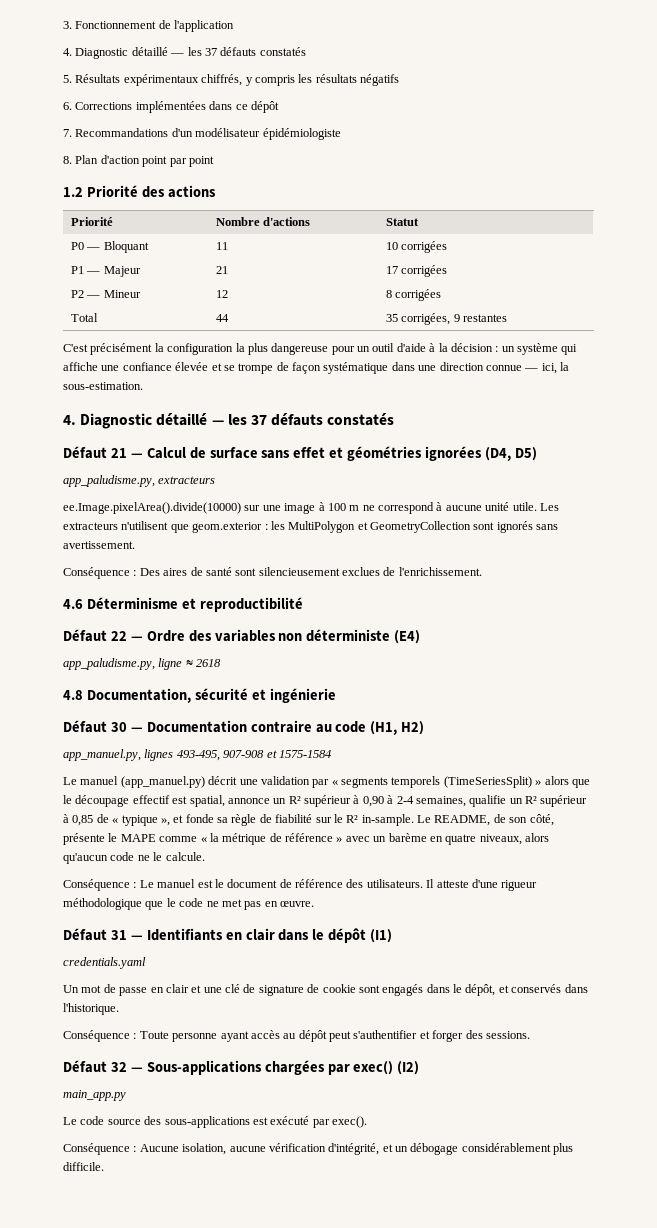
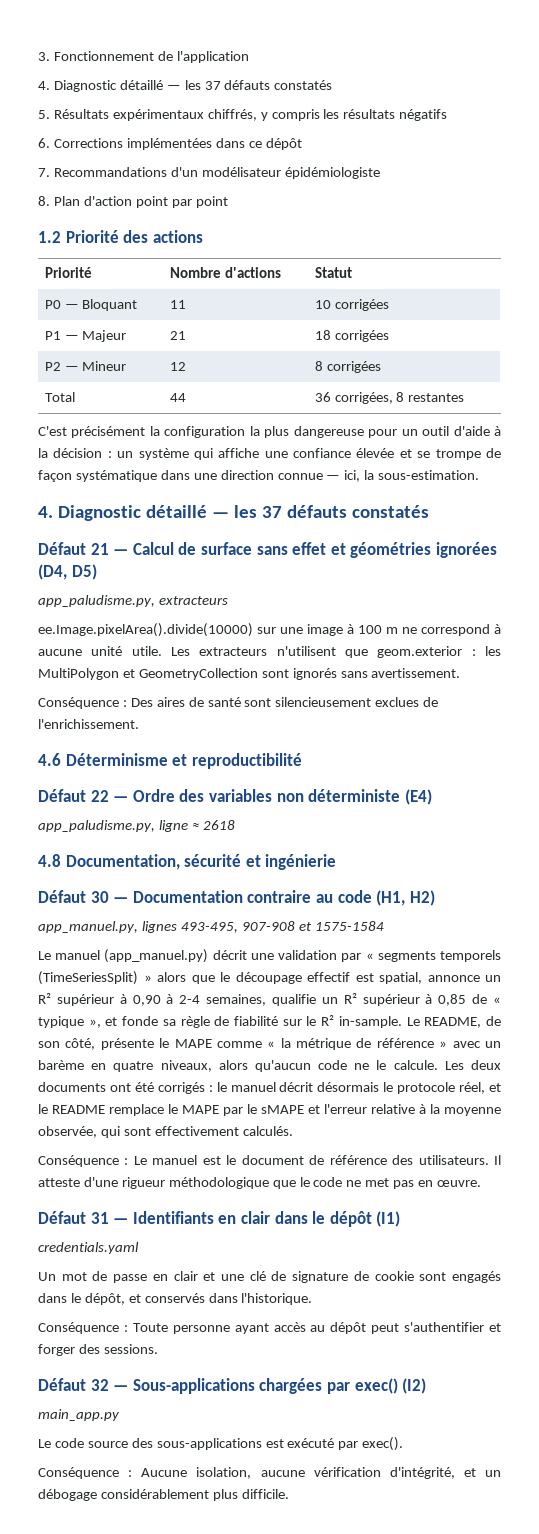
- P1 — Majeur | 21 | 17 corrigées
+ P1 — Majeur | 21 | 18 corrigées
- Total | 44 | 35 corrigées, 9 restantes
+ Total | 44 | 36 corrigées, 8 restantes
+ Les deux documents ont été corrigés : le manuel décrit désormais le protocole réel, et le README remplace le MAPE par le sMAPE et l'erreur relative à la moyenne observée, qui sont effectivement calculés.

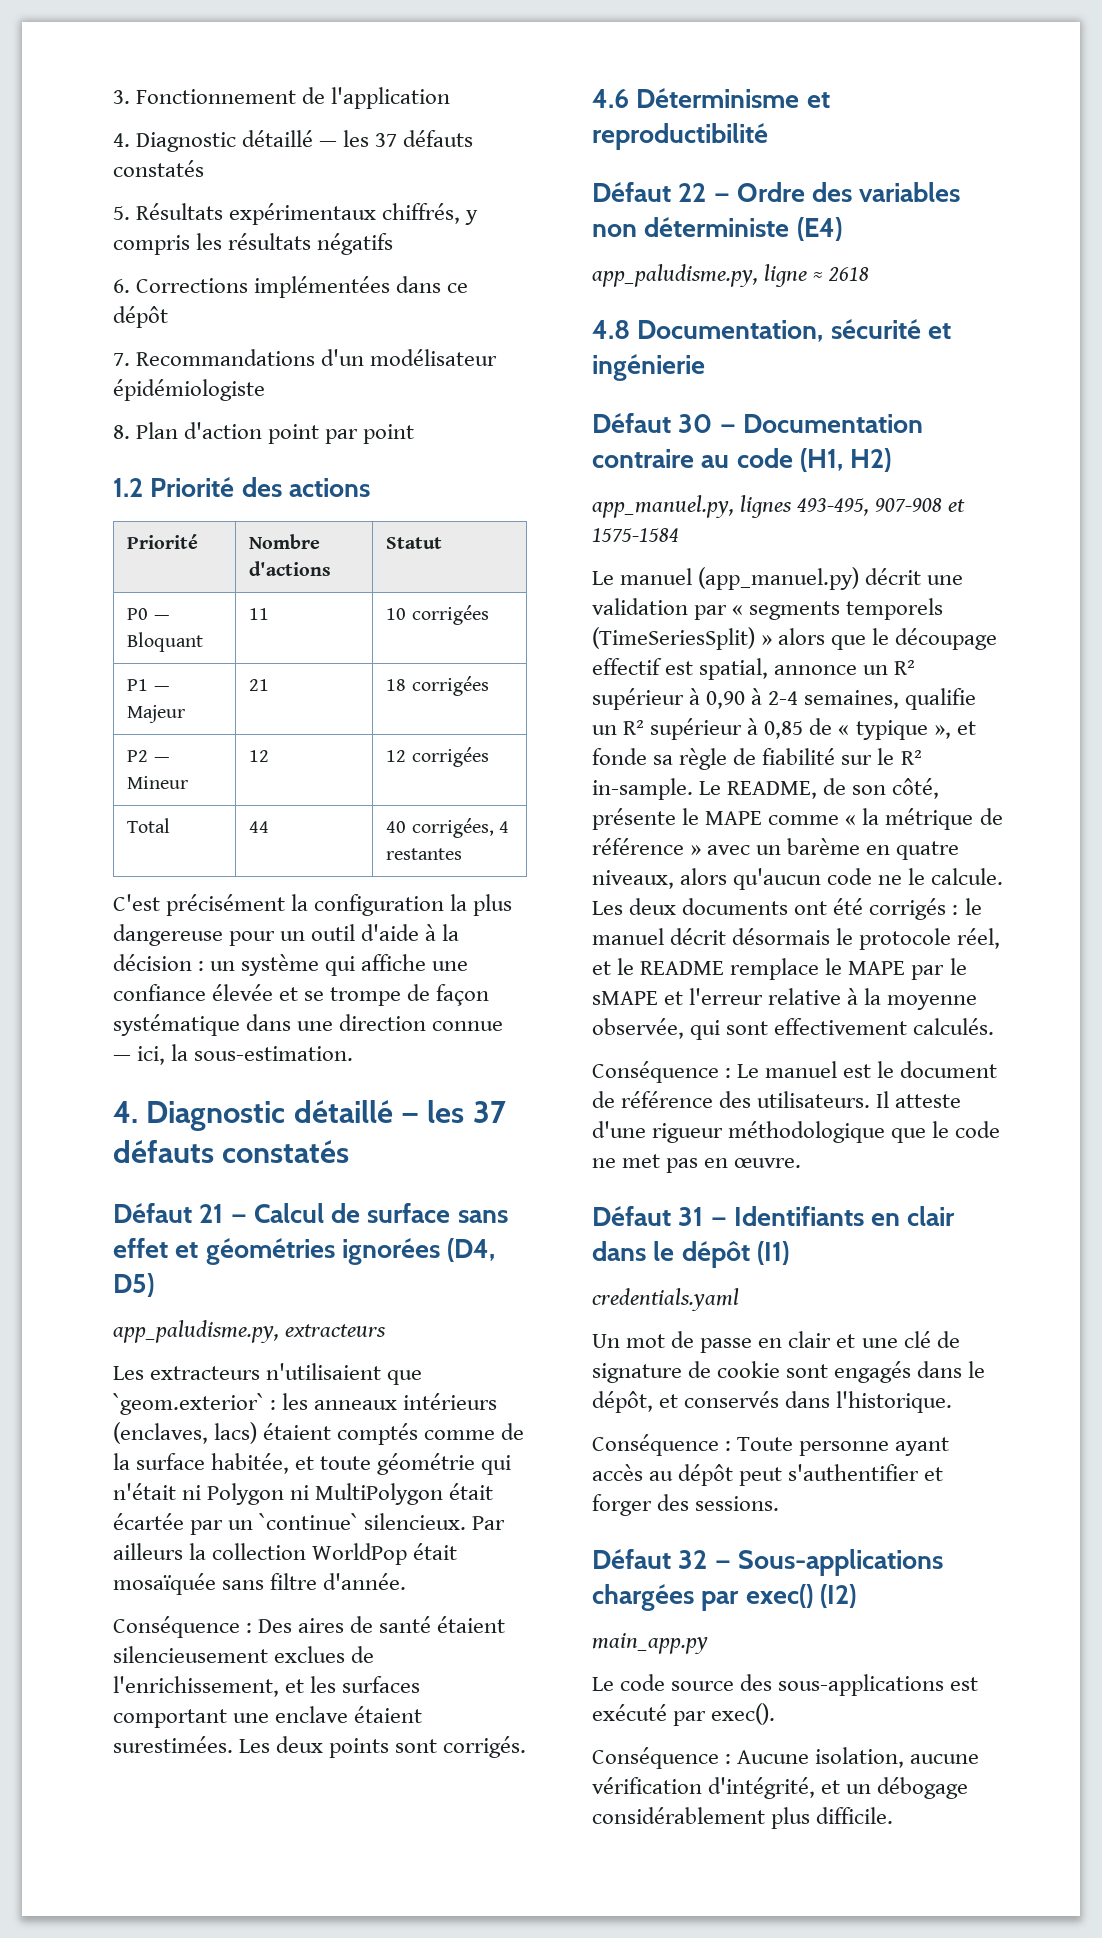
- P2 — Mineur | 12 | 8 corrigées
+ P2 — Mineur | 12 | 12 corrigées
- Total | 44 | 36 corrigées, 8 restantes
+ Total | 44 | 40 corrigées, 4 restantes
- ee.Image.pixelArea().divide(10000) sur une image à 100 m ne correspond à aucune unité utile. Les extracteurs n'utilisent que geom.exterior : les MultiPolygon et GeometryCollection sont ignorés sans avertissement.
+ Les extracteurs n'utilisaient que `geom.exterior` : les anneaux intérieurs (enclaves, lacs) étaient comptés comme de la surface habitée, et toute géométrie qui n'était ni Polygon ni MultiPolygon était écartée par un `continue` silencieux. Par ailleurs la collection WorldPop était mosaïquée sans filtre d'année.
- Conséquence : Des aires de santé sont silencieusement exclues de l'enrichissement.
+ Conséquence : Des aires de santé étaient silencieusement exclues de l'enrichissement, et les surfaces comportant une enclave étaient surestimées. Les deux points sont corrigés.

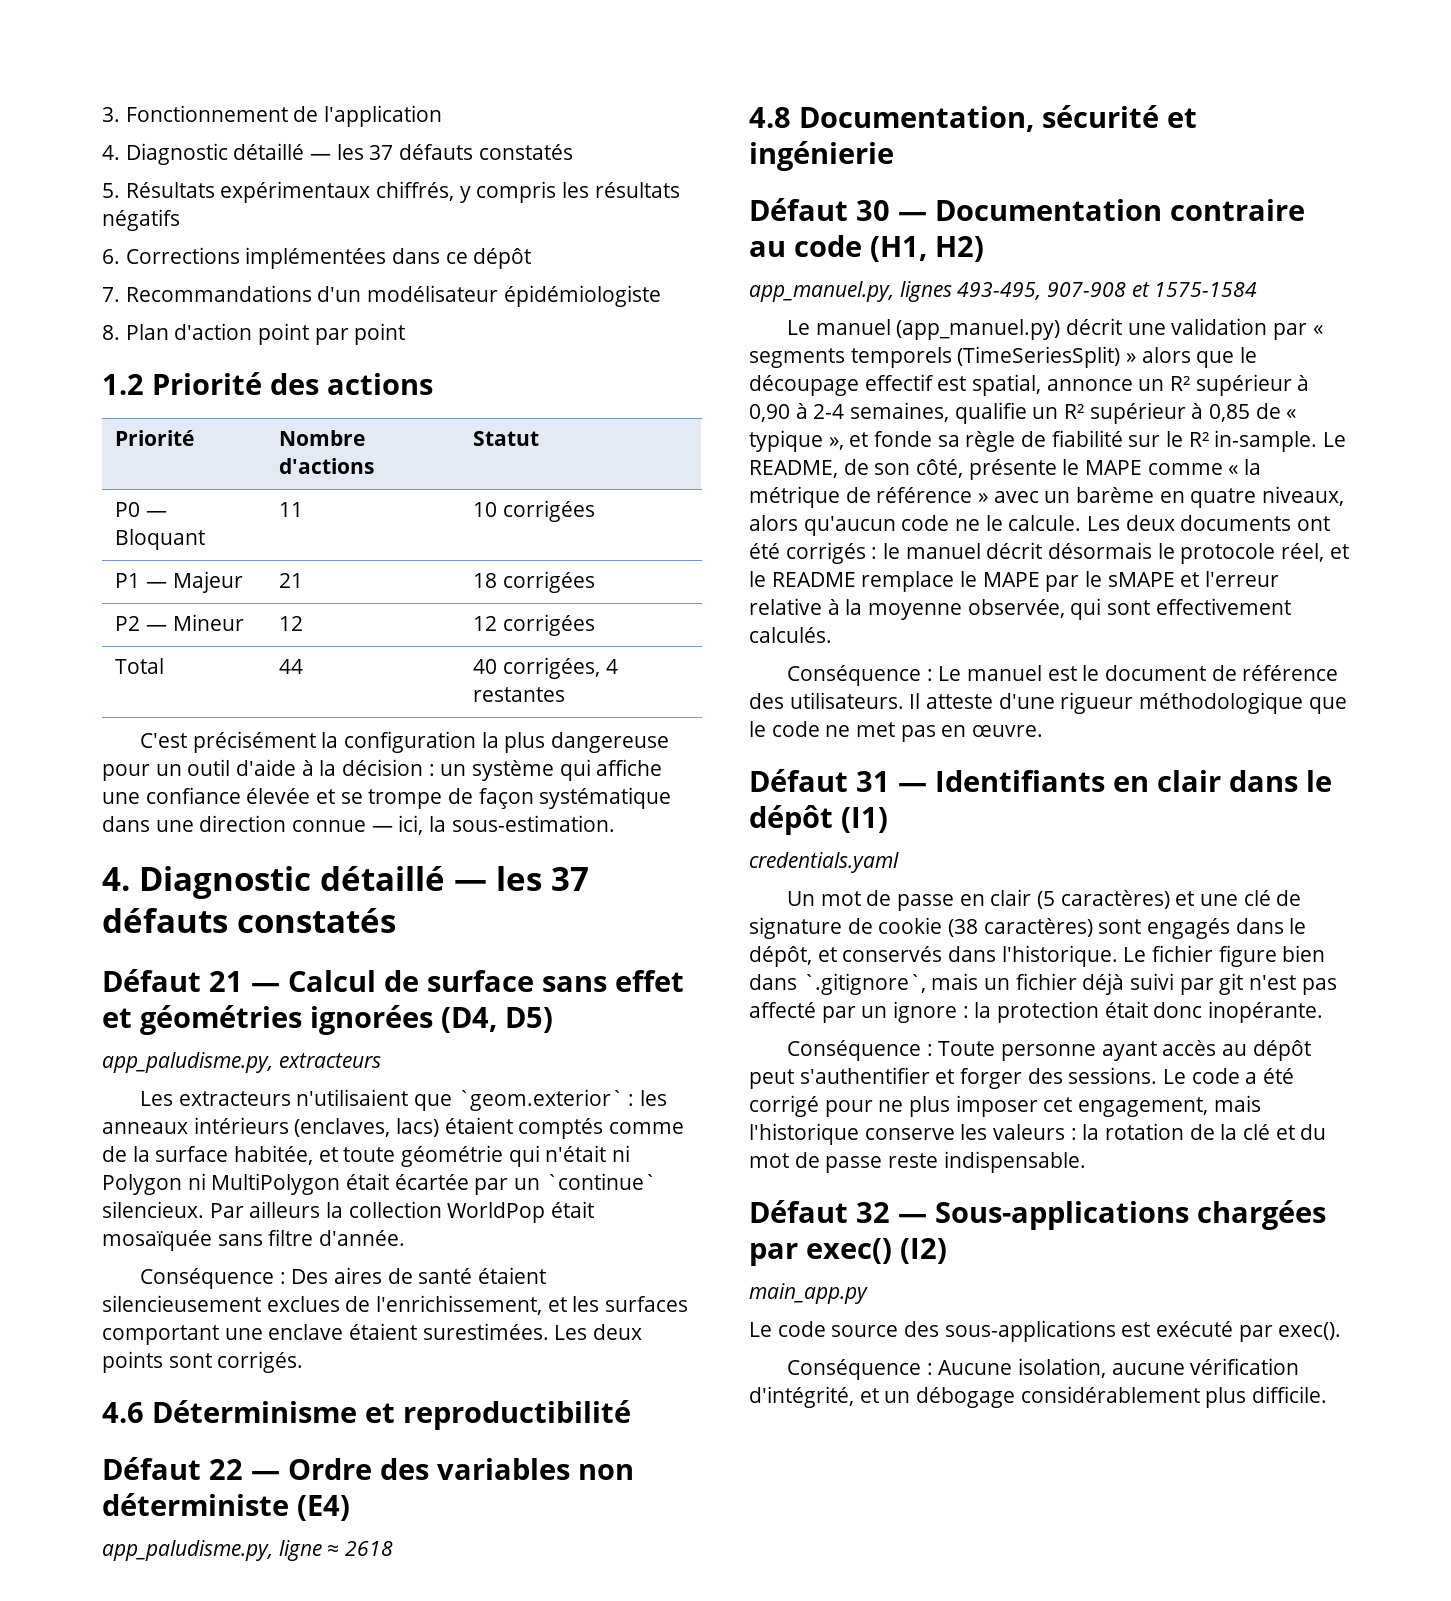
- Un mot de passe en clair et une clé de signature de cookie sont engagés dans le dépôt, et conservés dans l'historique.
+ Un mot de passe en clair (5 caractères) et une clé de signature de cookie (38 caractères) sont engagés dans le dépôt, et conservés dans l'historique. Le fichier figure bien dans `.gitignore`, mais un fichier déjà suivi par git n'est pas affecté par un ignore : la protection était donc inopérante.
+ Le code a été corrigé pour ne plus imposer cet engagement, mais l'historique conserve les valeurs : la rotation de la clé et du mot de passe reste indispensable.

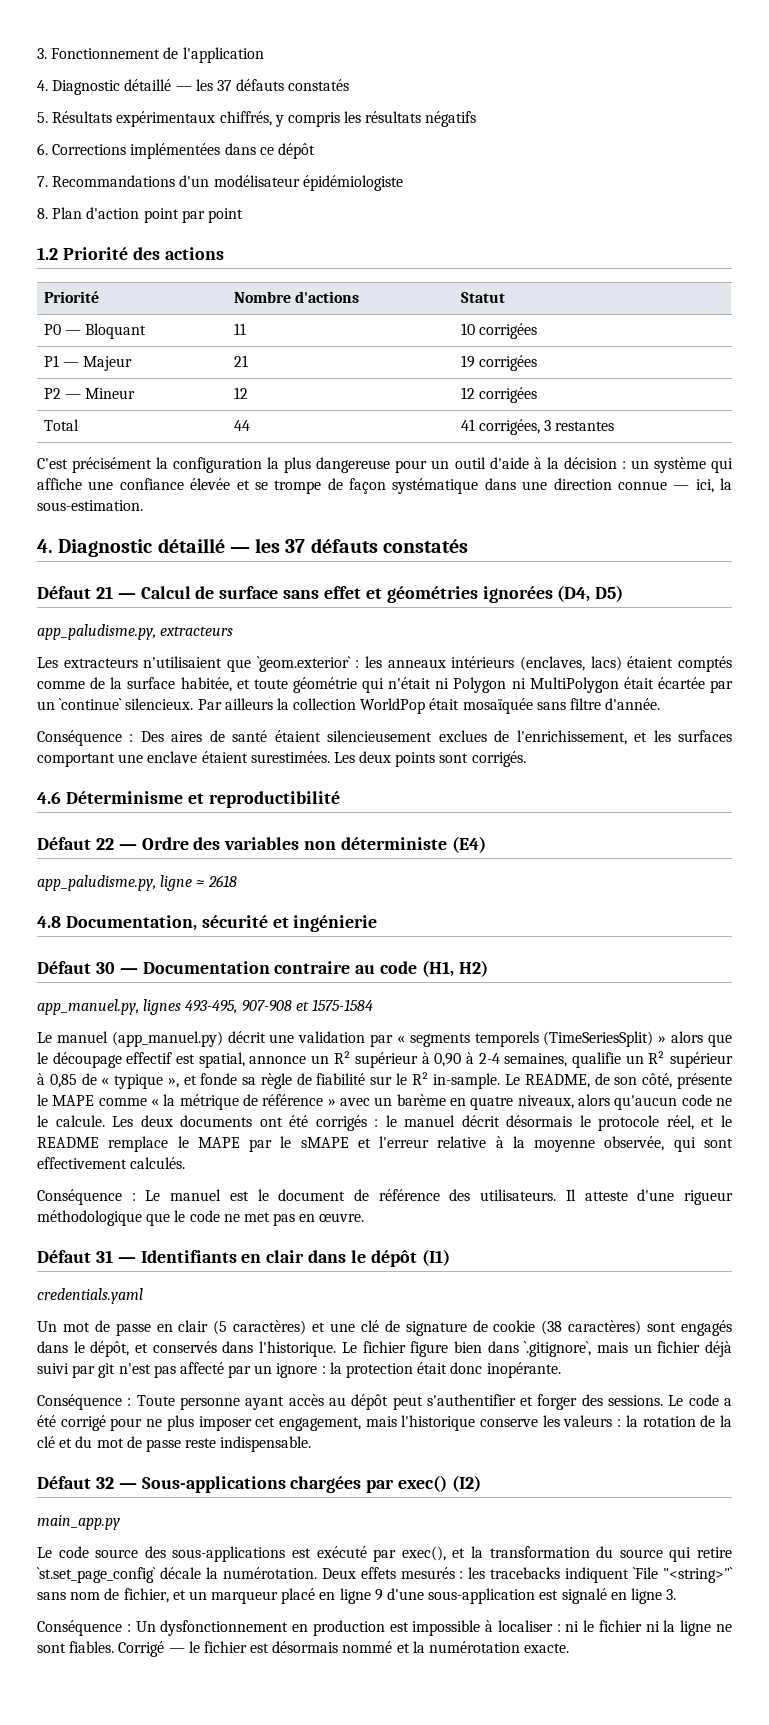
- P1 — Majeur | 21 | 18 corrigées
+ P1 — Majeur | 21 | 19 corrigées
- Total | 44 | 40 corrigées, 4 restantes
+ Total | 44 | 41 corrigées, 3 restantes
- Le code source des sous-applications est exécuté par exec().
- Conséquence : Aucune isolation, aucune vérification d'intégrité, et un débogage considérablement plus difficile.
+ Le code source des sous-applications est exécuté par exec(), et la transformation du source qui retire `st.set_page_config` décale la numérotation. Deux effets mesurés : les tracebacks indiquent `File "<string>"` sans nom de fichier, et un marqueur placé en ligne 9 d'une sous-application est signalé en ligne 3.
+ Conséquence : Un dysfonctionnement en production est impossible à localiser : ni le fichier ni la ligne ne sont fiables. Corrigé — le fichier est désormais nommé et la numérotation exacte.

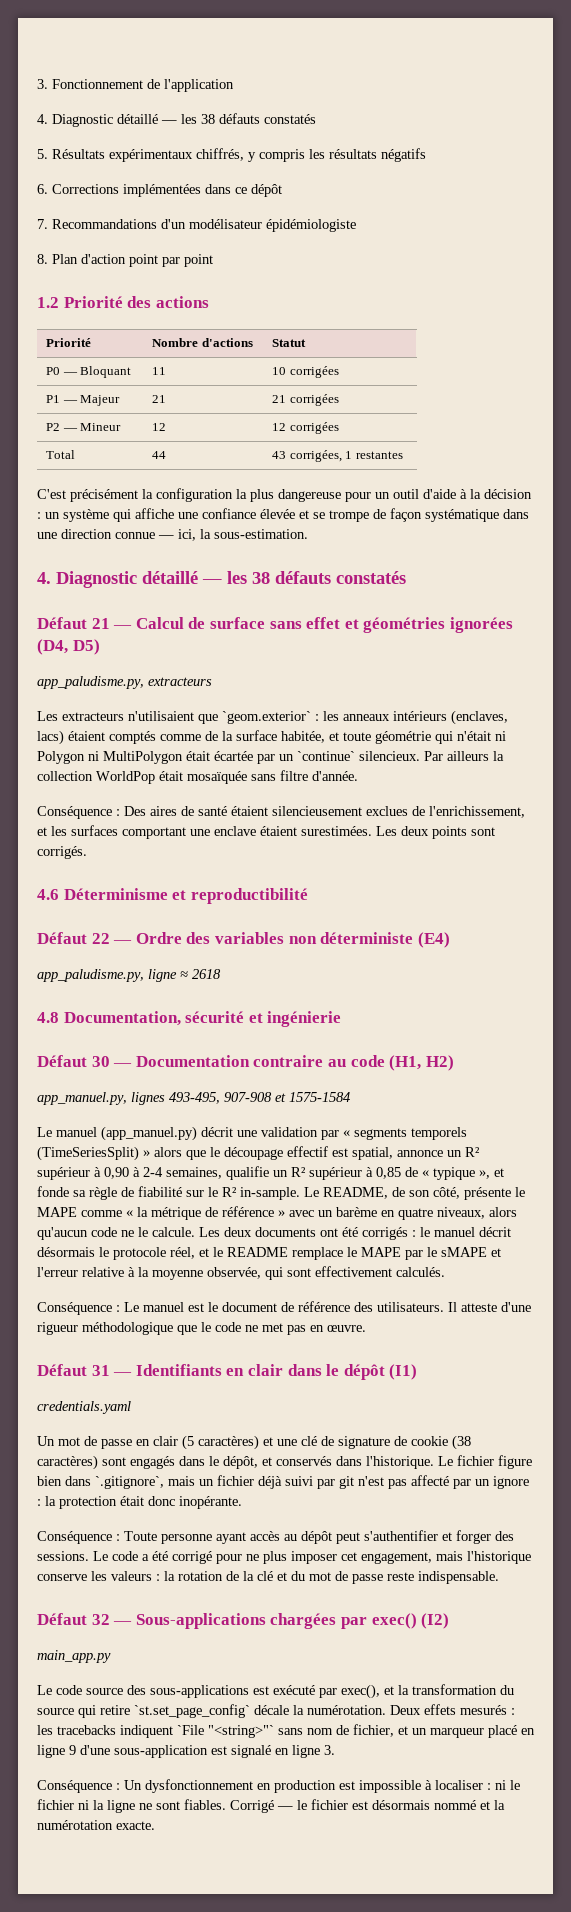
  3. Fonctionnement de l'application
- 4. Diagnostic détaillé — les 37 défauts constatés
+ 4. Diagnostic détaillé — les 38 défauts constatés
- P1 — Majeur | 21 | 19 corrigées
+ P1 — Majeur | 21 | 21 corrigées
- Total | 44 | 41 corrigées, 3 restantes
+ Total | 44 | 43 corrigées, 1 restantes
  C'est précisément la configuration la plus dangereuse pour un outil d'aide à la décision : un système qui affiche une confiance élevée et se trompe de façon systématique dans une direction connue — ici, la sous-estimation.
- 4. Diagnostic détaillé — les 37 défauts constatés
+ 4. Diagnostic détaillé — les 38 défauts constatés

